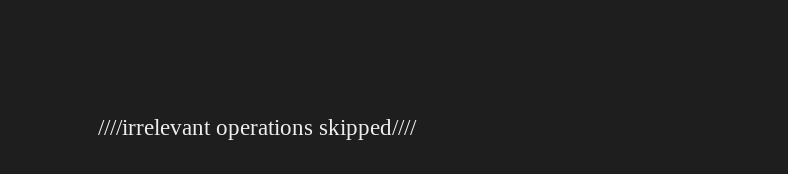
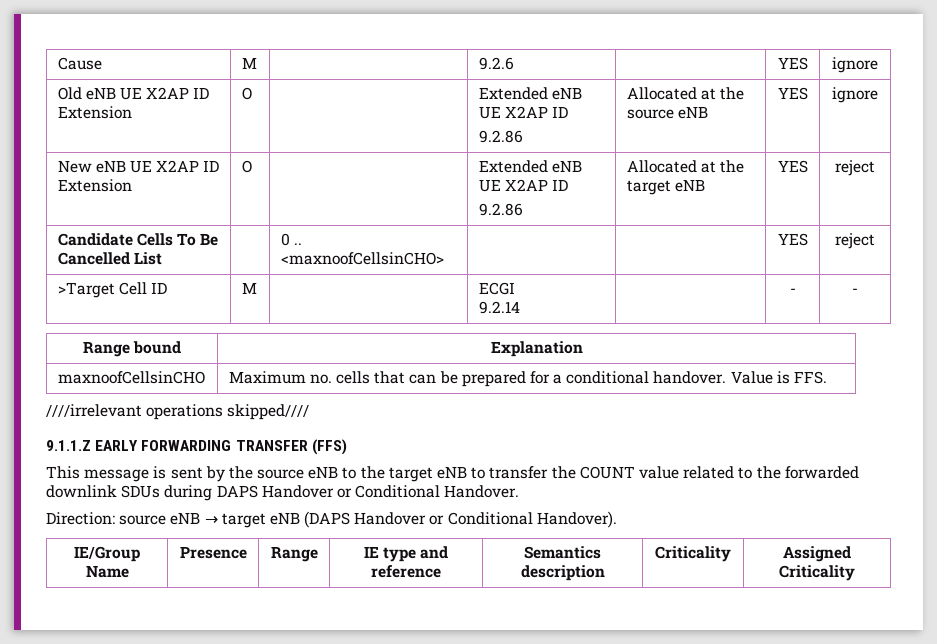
+ Cause | M | | 9.2.6 | | YES | ignore
+ Old eNB UE X2AP ID Extension | O | | Extended eNB UE X2AP ID
+ 9.2.86 | Allocated at the source eNB | YES | ignore
+ New eNB UE X2AP ID Extension | O | | Extended eNB UE X2AP ID
+ 9.2.86 | Allocated at the target eNB | YES | reject
+ Candidate Cells To Be Cancelled List | | 0 .. <maxnoofCellsinCHO> | | | YES | reject
+ >Target Cell ID | M | | ECGI
+ 9.2.14 | | - | -
+ Range bound | Explanation
+ maxnoofCellsinCHO | Maximum no. cells that can be prepared for a conditional handover. Value is FFS.
  ////irrelevant operations skipped////
+ 9.1.1.Z EARLY FORWARDING TRANSFER (FFS)
+ This message is sent by the source eNB to the target eNB to transfer the COUNT value related to the forwarded downlink SDUs during DAPS Handover or Conditional Handover.
+ Direction: source eNB → target eNB (DAPS Handover or Conditional Handover).
+ IE/Group Name | Presence | Range | IE type and reference | Semantics description | Criticality | Assigned Criticality

